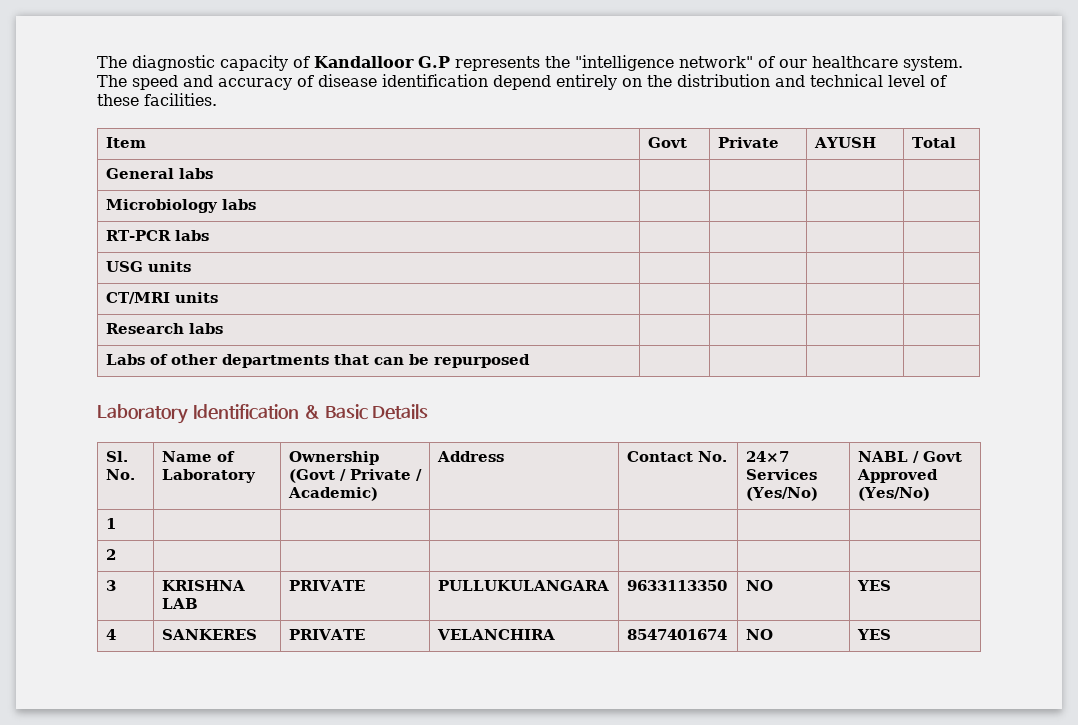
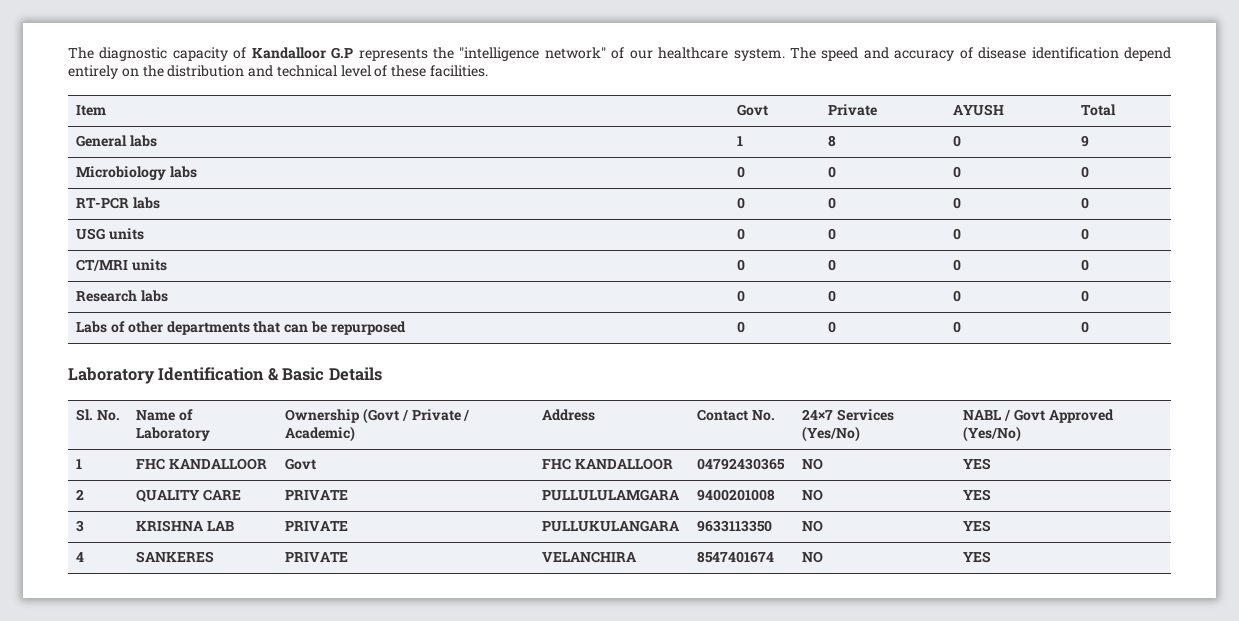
- General labs | | | |
- Microbiology labs | | | |
- RT-PCR labs | | | |
- USG units | | | |
- CT/MRI units | | | |
- Research labs | | | |
+ General labs | 1 | 8 | 0 | 9
+ Microbiology labs | 0 | 0 | 0 | 0
+ RT-PCR labs | 0 | 0 | 0 | 0
+ USG units | 0 | 0 | 0 | 0
+ CT/MRI units | 0 | 0 | 0 | 0
+ Research labs | 0 | 0 | 0 | 0
- Labs of other departments that can be repurposed | | | |
+ Labs of other departments that can be repurposed | 0 | 0 | 0 | 0
- 1 | | | | | |
- 2 | | | | | |
+ 1 | FHC KANDALLOOR | Govt | FHC KANDALLOOR | 04792430365 | NO | YES
+ 2 | QUALITY CARE | PRIVATE | PULLULULAMGARA | 9400201008 | NO | YES

